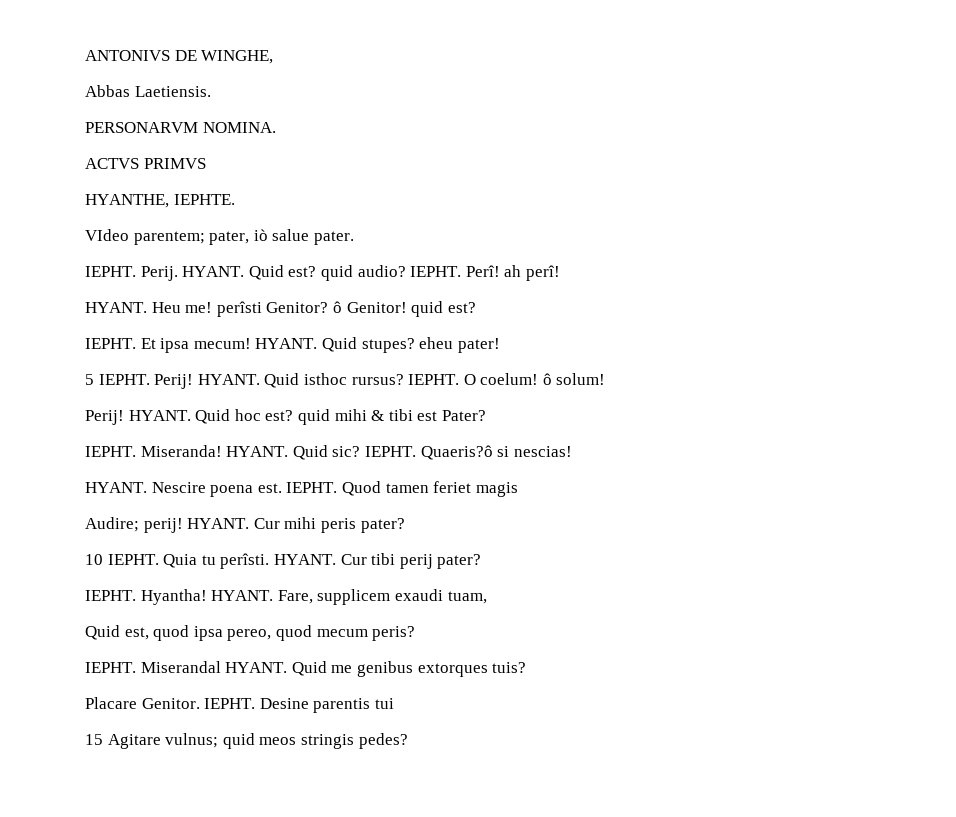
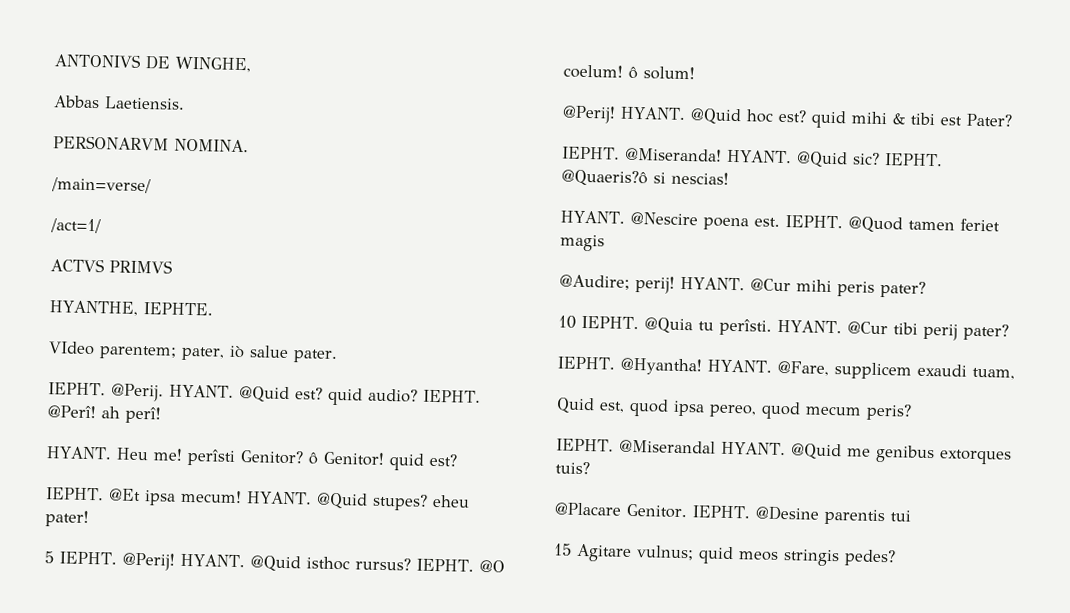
+ /main=verse/
+ /act=1/
- Perij. HYANT. Quid est? quid audio?
+ @Perij. HYANT. @Quid est? quid audio?
- Perî! ah perî!
+ @Perî! ah perî!
- Et ipsa mecum!
+ @Et ipsa mecum!
- Quid stupes? eheu pater!
+ @Quid stupes? eheu pater!
- Perij! HYANT. Quid isthoc rursus?
+ @Perij! HYANT. @Quid isthoc rursus?
- O coelum! ô solum!
+ @O coelum! ô solum!
- Perij! HYANT. Quid hoc est? quid mihi & tibi est Pater?
+ @Perij! HYANT. @Quid hoc est? quid mihi & tibi est Pater?
- Miseranda! HYANT. Quid sic?
+ @Miseranda! HYANT. @Quid sic?
- Quaeris?ô si nescias!
+ @Quaeris?ô si nescias!
- Nescire poena est.
+ @Nescire poena est.
- Quod tamen feriet magis
+ @Quod tamen feriet magis
- Audire; perij!
+ @Audire; perij!
- Cur mihi peris pater?
+ @Cur mihi peris pater?
- Quia tu perîsti.
+ @Quia tu perîsti.
- Cur tibi perij pater?
+ @Cur tibi perij pater?
- Hyantha! HYANT. Fare, supplicem exaudi tuam,
+ @Hyantha! HYANT. @Fare, supplicem exaudi tuam,
- Miserandal HYANT. Quid me genibus extorques tuis?
+ @Miserandal HYANT. @Quid me genibus extorques tuis?
- Placare Genitor.
+ @Placare Genitor.
- Desine parentis tui
+ @Desine parentis tui

